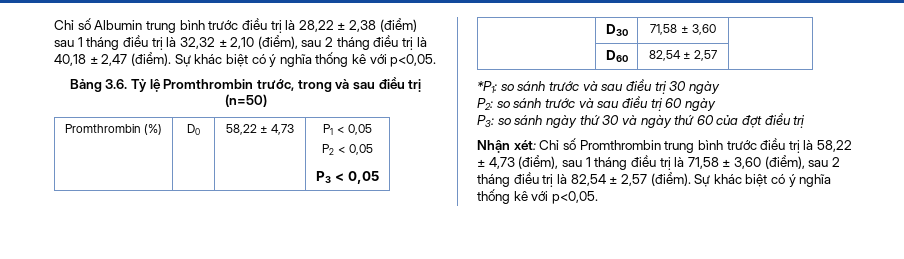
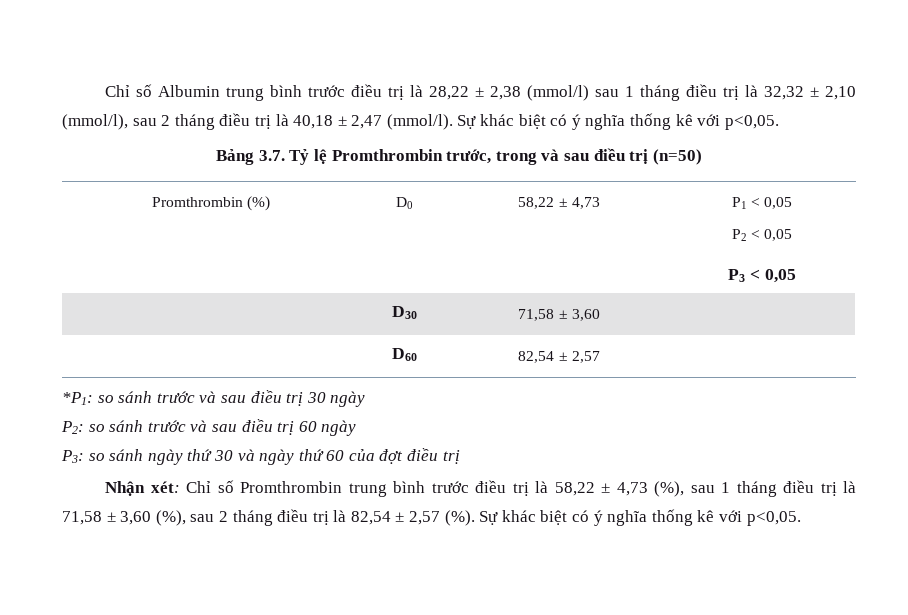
- Chỉ số Albumin trung bình trước điều trị là 28,22 ± 2,38 (điểm) sau 1 tháng điều trị là 32,32 ± 2,10 (điểm), sau 2 tháng điều trị là 40,18 ± 2,47 (điểm).
+ Chỉ số Albumin trung bình trước điều trị là 28,22 ± 2,38 (mmol/l) sau 1 tháng điều trị là 32,32 ± 2,10 (mmol/l), sau 2 tháng điều trị là 40,18 ± 2,47 (mmol/l).
- Bảng 3.6. Tỷ lệ Promthrombin trước, trong và sau điều trị (n=50)
+ Bảng 3.7. Tỷ lệ Promthrombin trước, trong và sau điều trị (n=50)
- Nhận xét: Chỉ số Promthrombin trung bình trước điều trị là 58,22 ± 4,73 (điểm), sau 1 tháng điều trị là 71,58 ± 3,60 (điểm), sau 2 tháng điều trị là 82,54 ± 2,57 (điểm).
+ Nhận xét: Chỉ số Promthrombin trung bình trước điều trị là 58,22 ± 4,73 (%), sau 1 tháng điều trị là 71,58 ± 3,60 (%), sau 2 tháng điều trị là 82,54 ± 2,57 (%).

